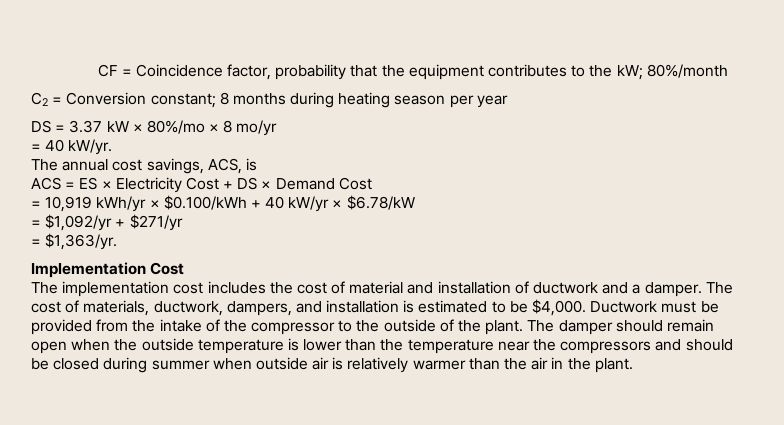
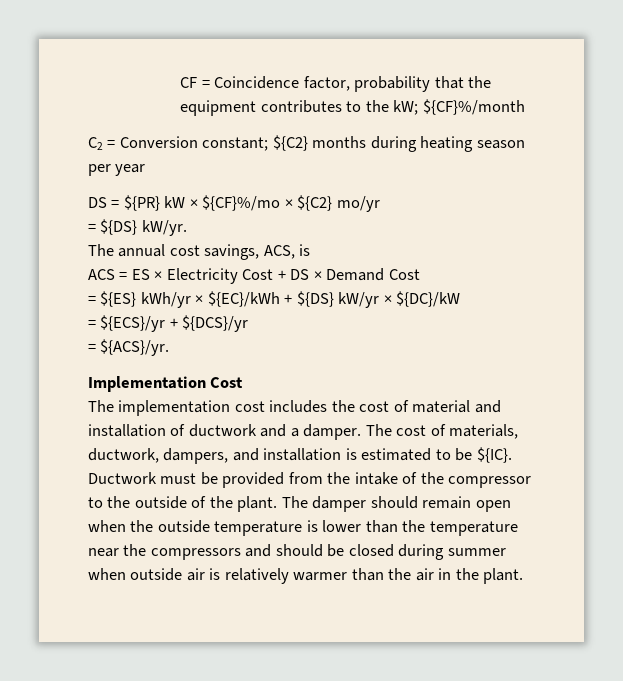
- CF = Coincidence factor, probability that the equipment contributes to the kW; 80%/month
+ CF = Coincidence factor, probability that the equipment contributes to the kW; ${CF}%/month
- C2 = Conversion constant; 8 months during heating season per year
+ C2 = Conversion constant; ${C2} months during heating season per year
- DS = 3.37 kW × 80%/mo × 8 mo/yr
+ DS = ${PR} kW × ${CF}%/mo × ${C2} mo/yr
- = 40 kW/yr.
+ = ${DS} kW/yr.
- = 10,919 kWh/yr × $0.100/kWh + 40 kW/yr × $6.78/kW
- = $1,092/yr + $271/yr
- = $1,363/yr.
+ = ${ES} kWh/yr × ${EC}/kWh + ${DS} kW/yr × ${DC}/kW
+ = ${ECS}/yr + ${DCS}/yr
+ = ${ACS}/yr.
- The cost of materials, ductwork, dampers, and installation is estimated to be $4,000.
+ The cost of materials, ductwork, dampers, and installation is estimated to be ${IC}.

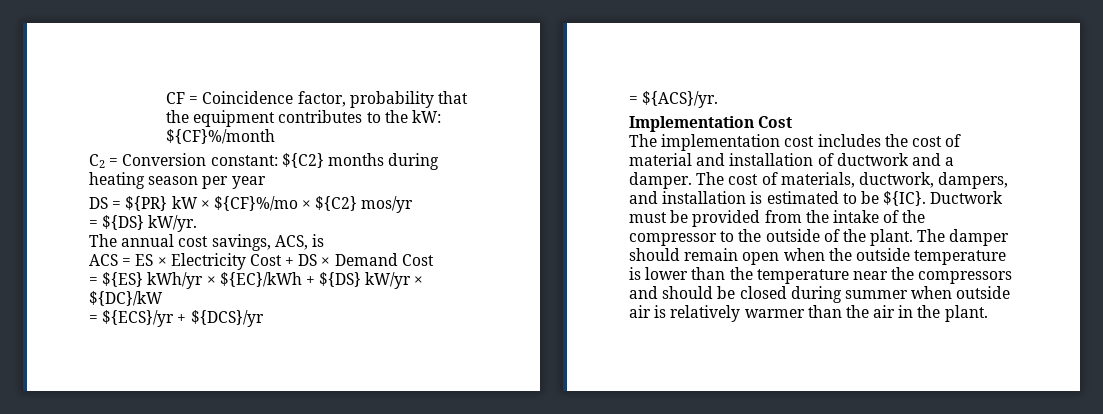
- CF = Coincidence factor, probability that the equipment contributes to the kW; ${CF}%/month
+ CF = Coincidence factor, probability that the equipment contributes to the kW: ${CF}%/month
- C2 = Conversion constant; ${C2} months during heating season per year
+ C2 = Conversion constant: ${C2} months during heating season per year
- DS = ${PR} kW × ${CF}%/mo × ${C2} mo/yr
+ DS = ${PR} kW × ${CF}%/mo × ${C2} mos/yr

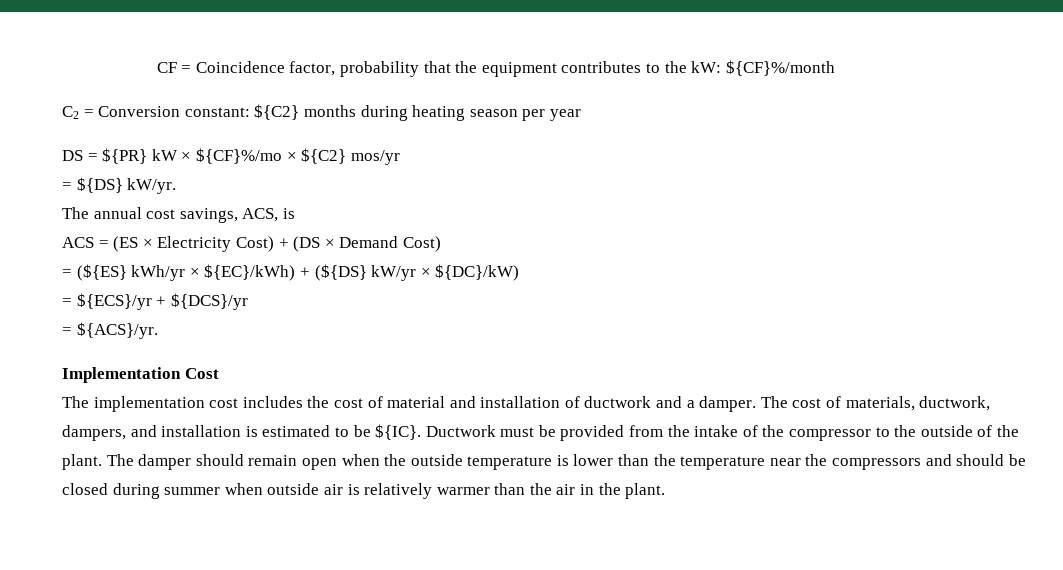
- ACS = ES × Electricity Cost + DS × Demand Cost
- = ${ES} kWh/yr × ${EC}/kWh + ${DS} kW/yr × ${DC}/kW
+ ACS = (ES × Electricity Cost) + (DS × Demand Cost)
+ = (${ES} kWh/yr × ${EC}/kWh) + (${DS} kW/yr × ${DC}/kW)

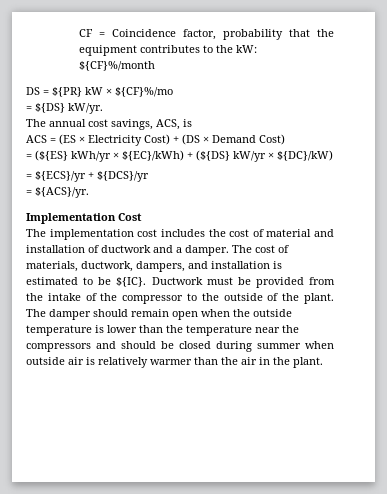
- C2 = Conversion constant: ${C2} months during heating season per year
- DS = ${PR} kW × ${CF}%/mo × ${C2} mos/yr
+ DS = ${PR} kW × ${CF}%/mo

